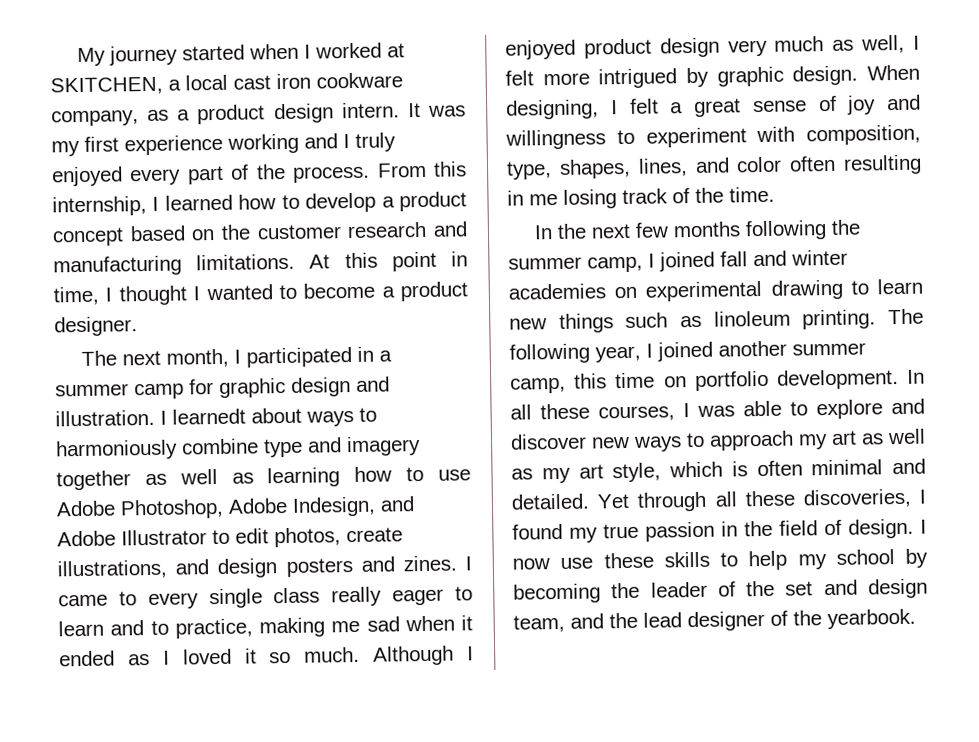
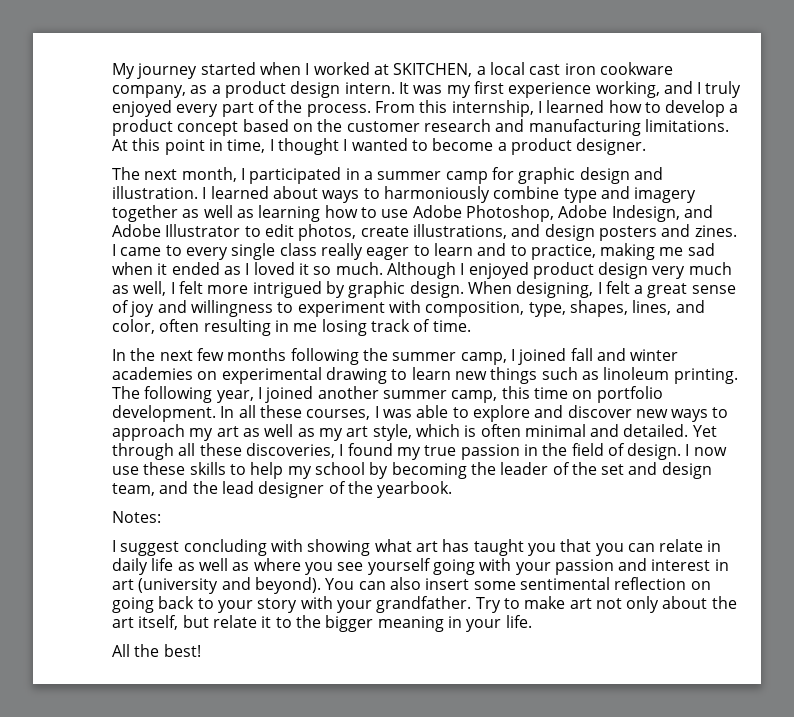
- It was my first experience working and I truly enjoyed every part of the process.
+ It was my first experience working, and I truly enjoyed every part of the process.
- I learnedt about ways to harmoniously combine type and imagery together as well as learning how to use Adobe Photoshop, Adobe Indesign, and Adobe Illustrator to edit photos, create illustrations, and design posters and zines.
+ I learned about ways to harmoniously combine type and imagery together as well as learning how to use Adobe Photoshop, Adobe Indesign, and Adobe Illustrator to edit photos, create illustrations, and design posters and zines.
- When designing, I felt a great sense of joy and willingness to experiment with composition, type, shapes, lines, and color often resulting in me losing track of the time.
+ When designing, I felt a great sense of joy and willingness to experiment with composition, type, shapes, lines, and color, often resulting in me losing track of time.
+ Notes:
+ I suggest concluding with showing what art has taught you that you can relate in daily life as well as where you see yourself going with your passion and interest in art (university and beyond). You can also insert some sentimental reflection on going back to your story with your grandfather. Try to make art not only about the art itself, but relate it to the bigger meaning in your life.
+ All the best!

